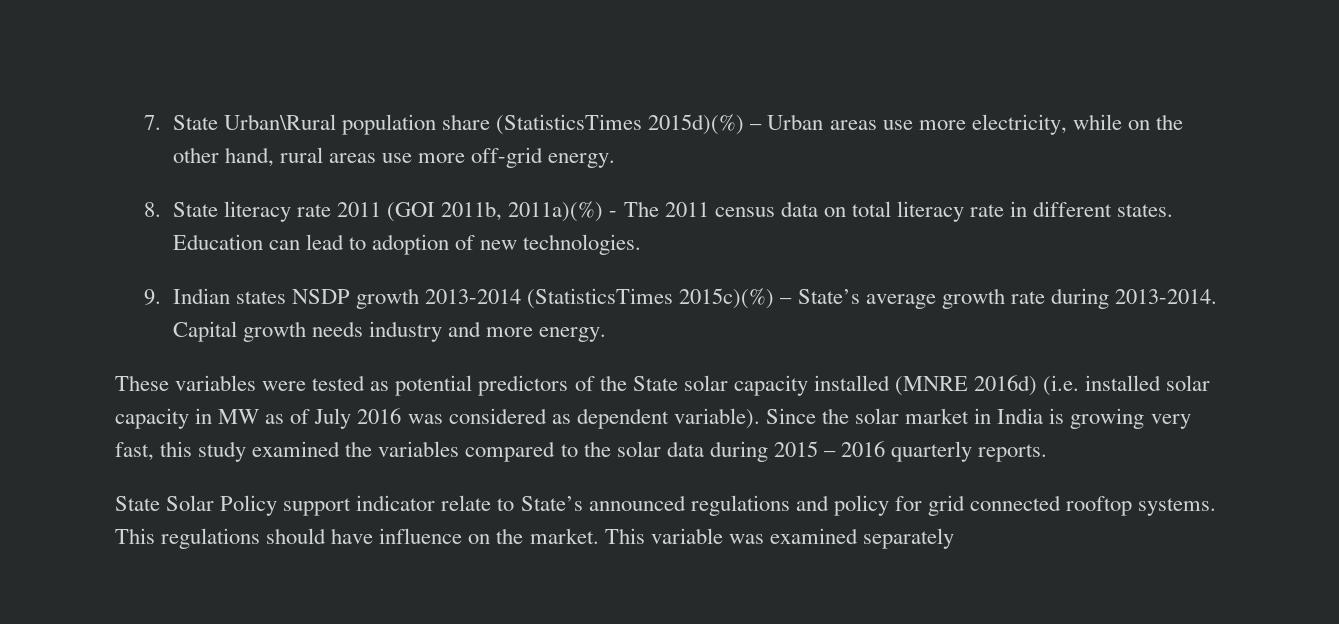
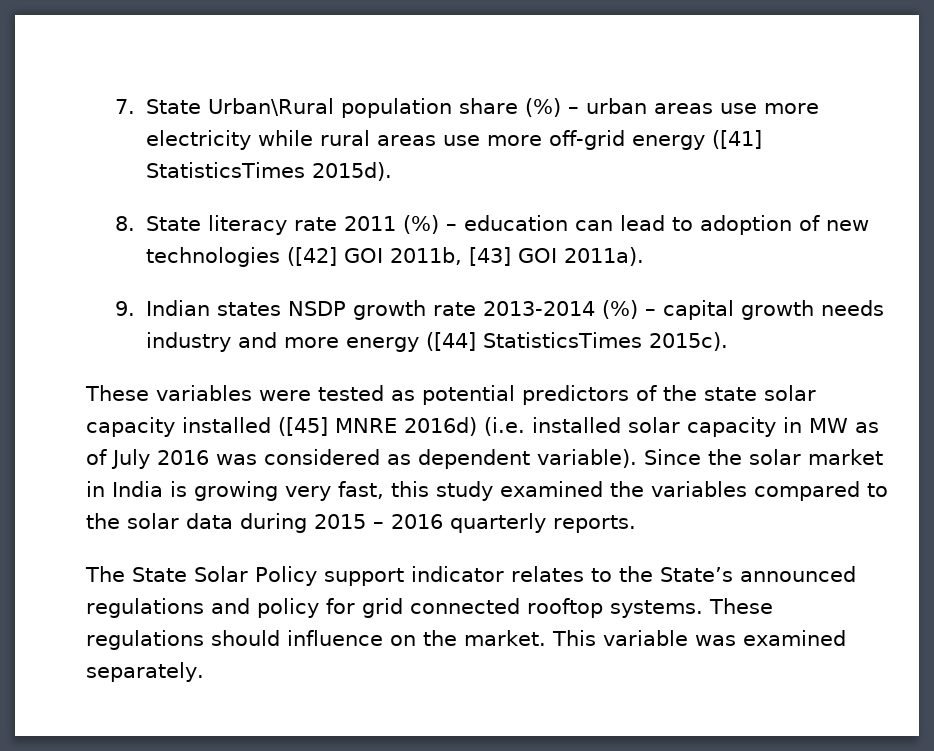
- 7. State Urban\Rural population share (StatisticsTimes 2015d)(%) – Urban areas use more electricity, while on the other hand, rural areas use more off-grid energy.
+ 7. State Urban\Rural population share (%) – urban areas use more electricity while rural areas use more off-grid energy ([41] StatisticsTimes 2015d).
- 8. State literacy rate 2011 (GOI 2011b, 2011a)(%) - The 2011 census data on total literacy rate in different states. Education can lead to adoption of new technologies.
+ 8. State literacy rate 2011 (%) – education can lead to adoption of new technologies ([42] GOI 2011b, [43] GOI 2011a).
- 9. Indian states NSDP growth 2013-2014 (StatisticsTimes 2015c)(%) – State’s average growth rate during 2013-2014. Capital growth needs industry and more energy.
+ 9. Indian states NSDP growth rate 2013-2014 (%) – capital growth needs industry and more energy ([44] StatisticsTimes 2015c).
- These variables were tested as potential predictors of the State solar capacity installed (MNRE 2016d) (i.e. installed solar capacity in MW as of July 2016 was considered as dependent variable).
+ These variables were tested as potential predictors of the state solar capacity installed ([45] MNRE 2016d) (i.e. installed solar capacity in MW as of July 2016 was considered as dependent variable).
- State Solar Policy support indicator relate to State’s announced regulations and policy for grid connected rooftop systems.
+ The State Solar Policy support indicator relates to the State’s announced regulations and policy for grid connected rooftop systems.
- This regulations should have influence on the market.
+ These regulations should influence on the market.
- This variable was examined separately
+ This variable was examined separately.

